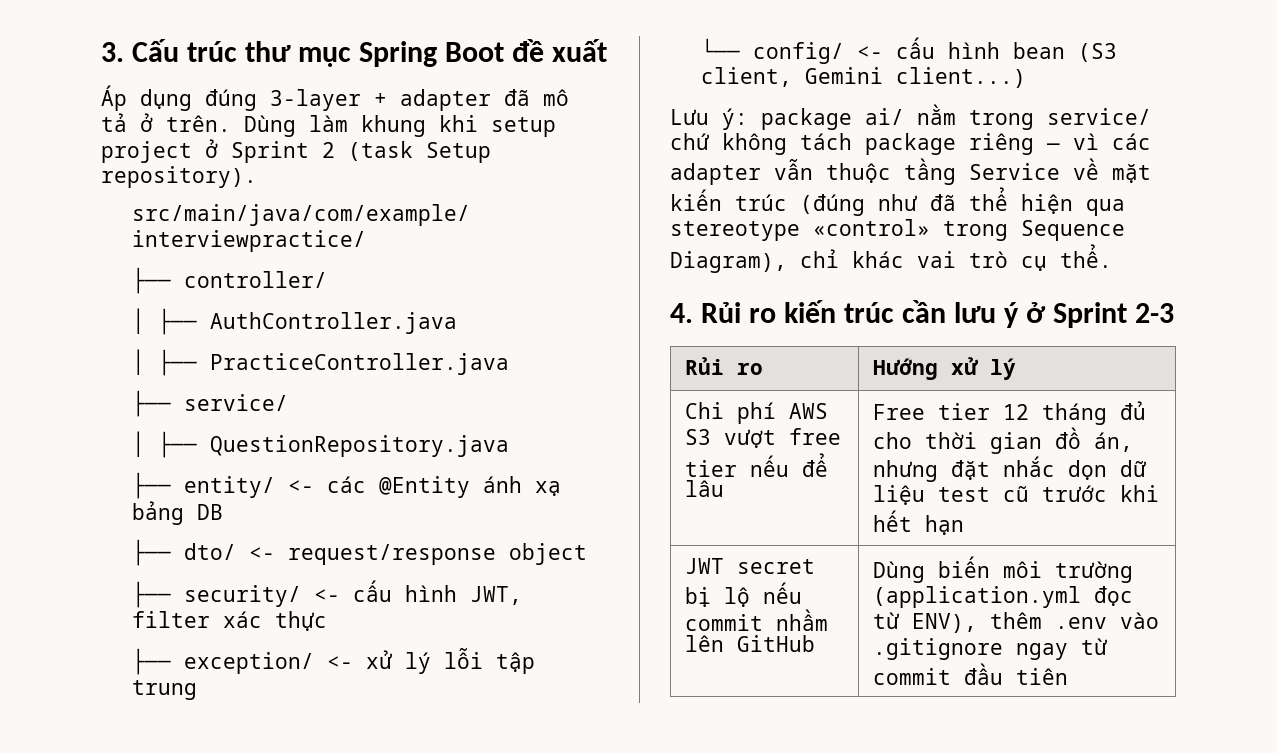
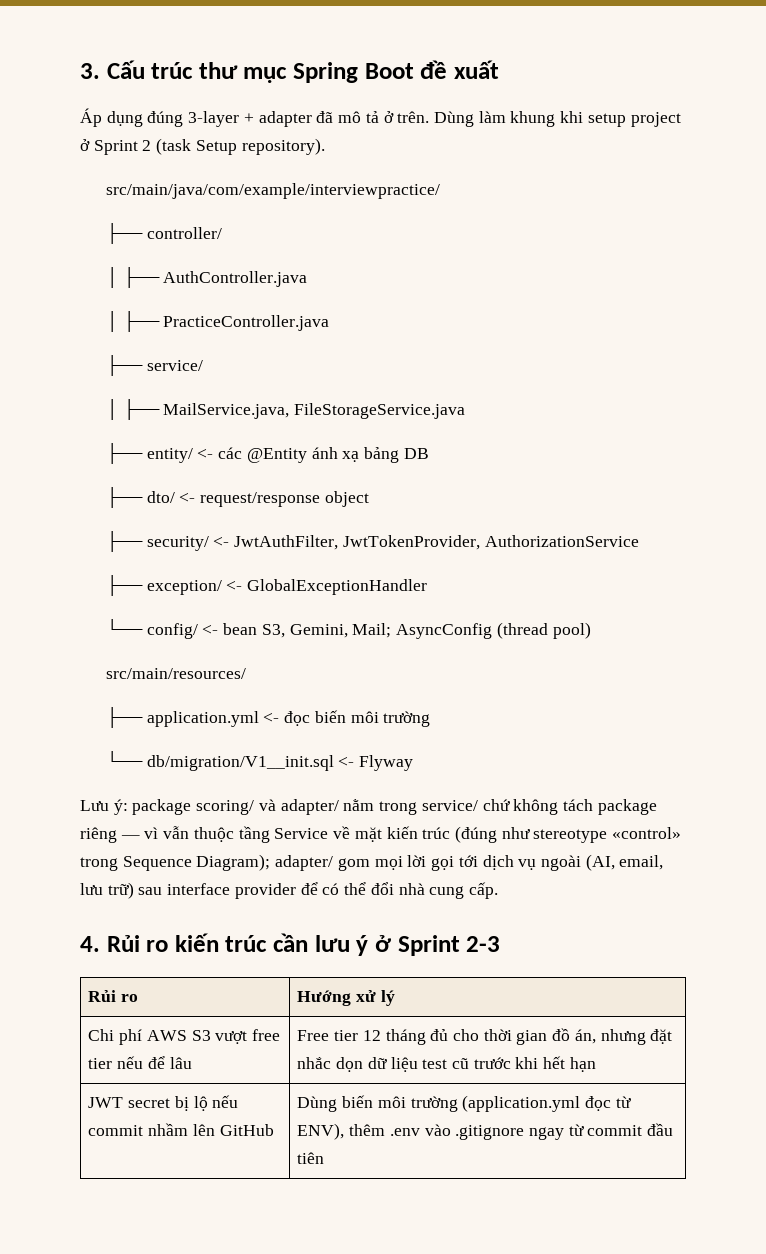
- │ ├── QuestionRepository.java
+ │ ├── MailService.java, FileStorageService.java
- ├── security/ <- cấu hình JWT, filter xác thực
- ├── exception/ <- xử lý lỗi tập trung
- └── config/ <- cấu hình bean (S3 client, Gemini client...)
+ ├── security/ <- JwtAuthFilter, JwtTokenProvider, AuthorizationService
+ ├── exception/ <- GlobalExceptionHandler
+ └── config/ <- bean S3, Gemini, Mail; AsyncConfig (thread pool)
+ src/main/resources/
+ ├── application.yml <- đọc biến môi trường
+ └── db/migration/V1__init.sql <- Flyway
- Lưu ý: package ai/ nằm trong service/ chứ không tách package riêng — vì các adapter vẫn thuộc tầng Service về mặt kiến trúc (đúng như đã thể hiện qua stereotype «control» trong Sequence Diagram), chỉ khác vai trò cụ thể.
+ Lưu ý: package scoring/ và adapter/ nằm trong service/ chứ không tách package riêng — vì vẫn thuộc tầng Service về mặt kiến trúc (đúng như stereotype «control» trong Sequence Diagram); adapter/ gom mọi lời gọi tới dịch vụ ngoài (AI, email, lưu trữ) sau interface provider để có thể đổi nhà cung cấp.

